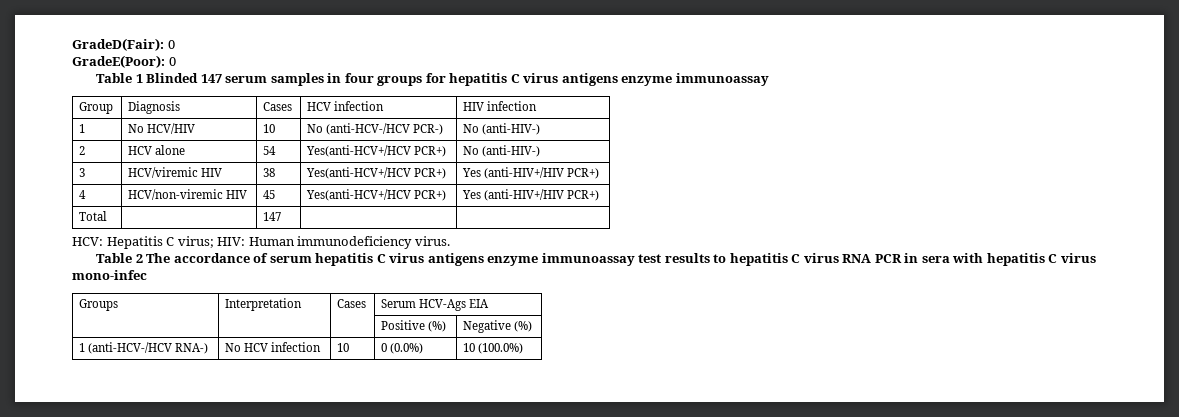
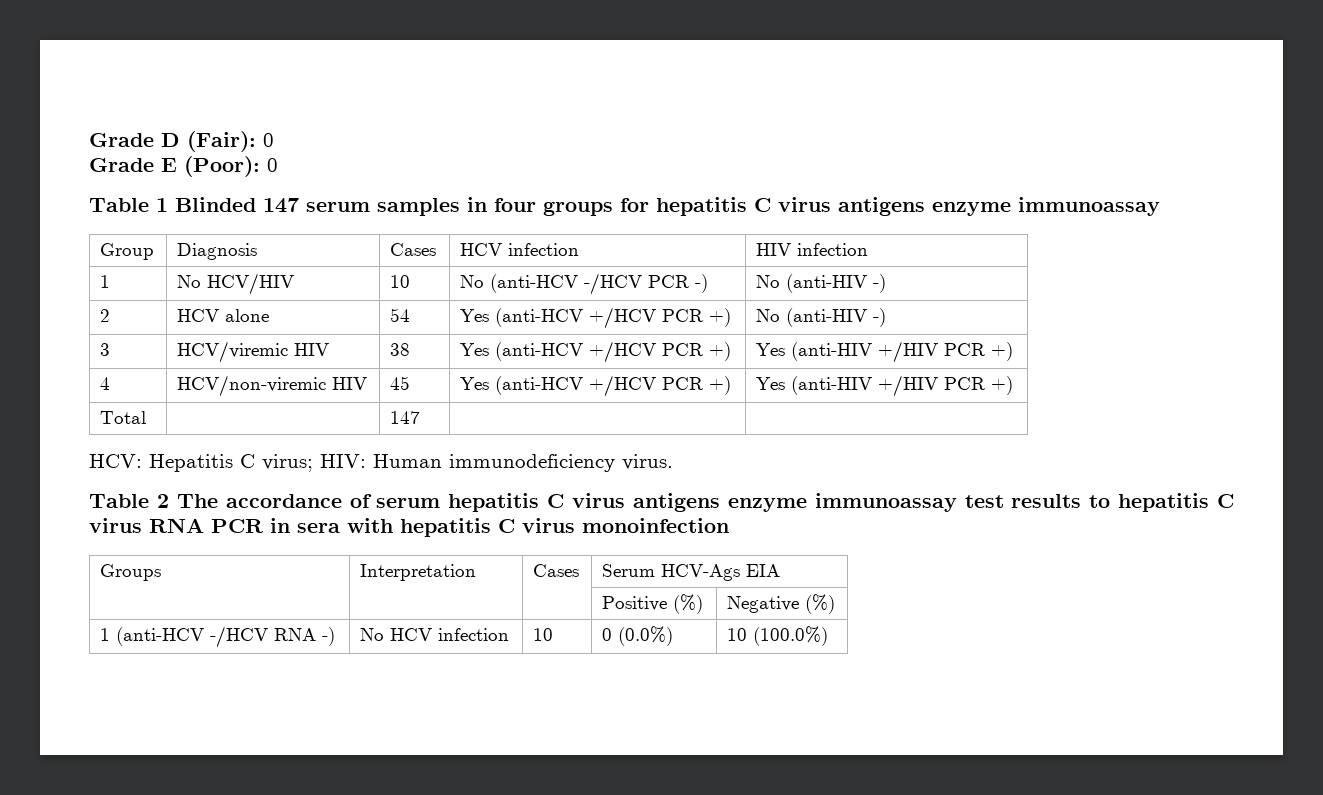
- GradeD(Fair): 0
- GradeE(Poor): 0
+ Grade D (Fair): 0
+ Grade E (Poor): 0
- 1 | No HCV/HIV | 10 | No (anti-HCV-/HCV PCR-) | No (anti-HIV-)
+ 1 | No HCV/HIV | 10 | No (anti-HCV -/HCV PCR -) | No (anti-HIV -)
- 2 | HCV alone | 54 | Yes(anti-HCV+/HCV PCR+) | No (anti-HIV-)
+ 2 | HCV alone | 54 | Yes (anti-HCV +/HCV PCR +) | No (anti-HIV -)
- 3 | HCV/viremic HIV | 38 | Yes(anti-HCV+/HCV PCR+) | Yes (anti-HIV+/HIV PCR+)
- 4 | HCV/non-viremic HIV | 45 | Yes(anti-HCV+/HCV PCR+) | Yes (anti-HIV+/HIV PCR+)
+ 3 | HCV/viremic HIV | 38 | Yes (anti-HCV +/HCV PCR +) | Yes (anti-HIV +/HIV PCR +)
+ 4 | HCV/non-viremic HIV | 45 | Yes (anti-HCV +/HCV PCR +) | Yes (anti-HIV +/HIV PCR +)
- Table 2 The accordance of serum hepatitis C virus antigens enzyme immunoassay test results to hepatitis C virus RNA PCR in sera with hepatitis C virus mono-infec
+ Table 2 The accordance of serum hepatitis C virus antigens enzyme immunoassay test results to hepatitis C virus RNA PCR in sera with hepatitis C virus monoinfection
- 1 (anti-HCV-/HCV RNA-) | No HCV infection | 10 | 0 (0.0%) | 10 (100.0%)
+ 1 (anti-HCV -/HCV RNA -) | No HCV infection | 10 | 0 (0.0%) | 10 (100.0%)

